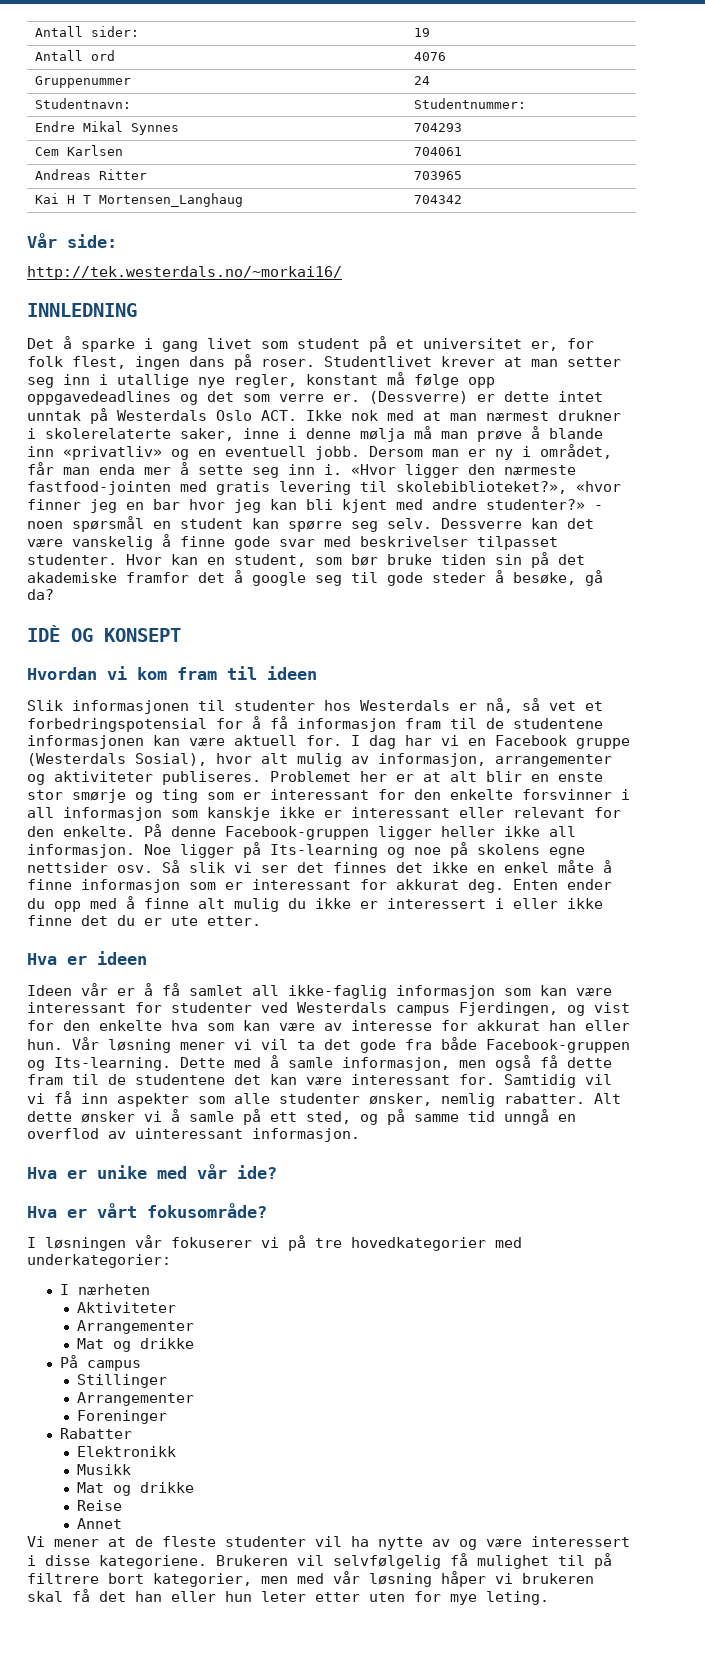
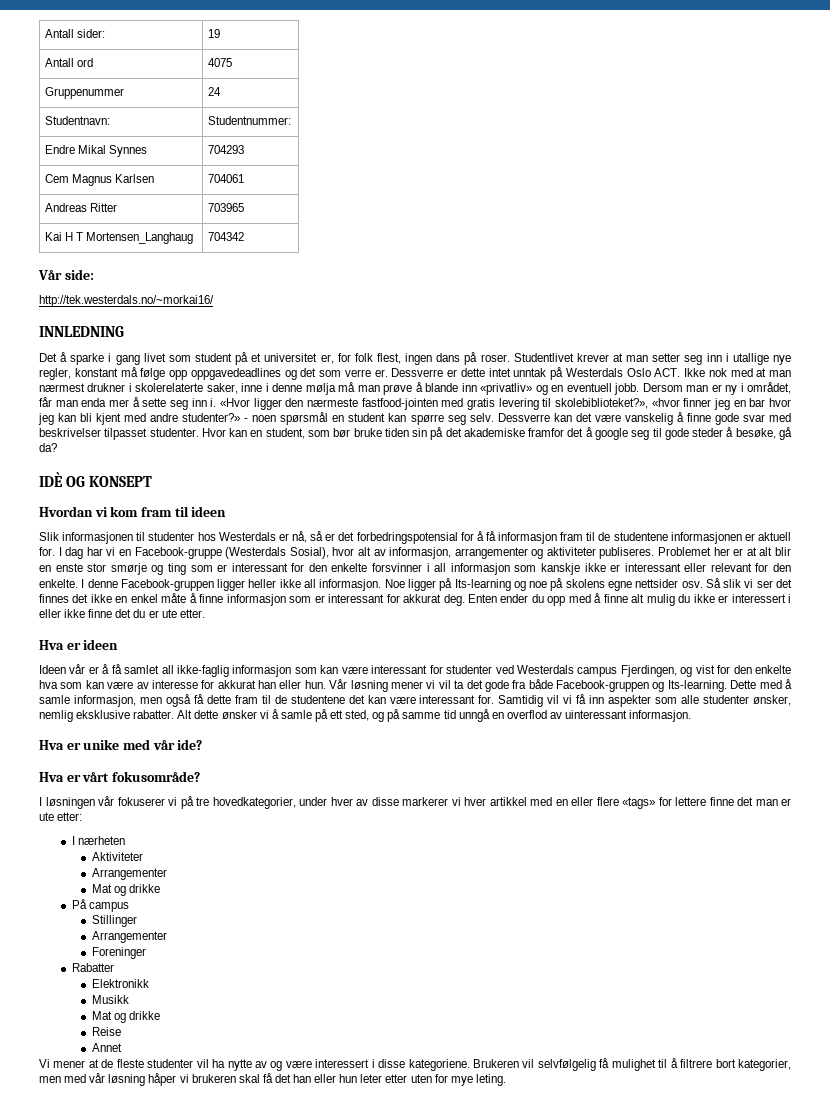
- Antall ord | 4076
+ Antall ord | 4075
- Cem Karlsen | 704061
+ Cem Magnus Karlsen | 704061
- (Dessverre) er dette intet unntak på Westerdals Oslo ACT. Ikke nok med at man nærmest drukner i skolerelaterte saker, inne i denne mølja må man prøve å blande inn «privatliv» og en eventuell jobb.
+ Dessverre er dette intet unntak på Westerdals Oslo ACT. Ikke nok med at man nærmest drukner i skolerelaterte saker, inne i denne mølja må man prøve å blande inn «privatliv» og en eventuell jobb.
- Slik informasjonen til studenter hos Westerdals er nå, så vet et forbedringspotensial for å få informasjon fram til de studentene informasjonen kan være aktuell for.
+ Slik informasjonen til studenter hos Westerdals er nå, så er det forbedringspotensial for å få informasjon fram til de studentene informasjonen er aktuell for.
- I dag har vi en Facebook gruppe (Westerdals Sosial), hvor alt mulig av informasjon, arrangementer og aktiviteter publiseres.
+ I dag har vi en Facebook-gruppe (Westerdals Sosial), hvor alt av informasjon, arrangementer og aktiviteter publiseres.
- På denne Facebook-gruppen ligger heller ikke all informasjon.
+ I denne Facebook-gruppen ligger heller ikke all informasjon.
- Samtidig vil vi få inn aspekter som alle studenter ønsker, nemlig rabatter.
+ Samtidig vil vi få inn aspekter som alle studenter ønsker, nemlig eksklusive rabatter.
- I løsningen vår fokuserer vi på tre hovedkategorier med underkategorier:
+ I løsningen vår fokuserer vi på tre hovedkategorier, under hver av disse markerer vi hver artikkel med en eller flere «tags» for lettere finne det man er ute etter:
- Brukeren vil selvfølgelig få mulighet til på filtrere bort kategorier, men med vår løsning håper vi brukeren skal få det han eller hun leter etter uten for mye leting.
+ Brukeren vil selvfølgelig få mulighet til å filtrere bort kategorier, men med vår løsning håper vi brukeren skal få det han eller hun leter etter uten for mye leting.

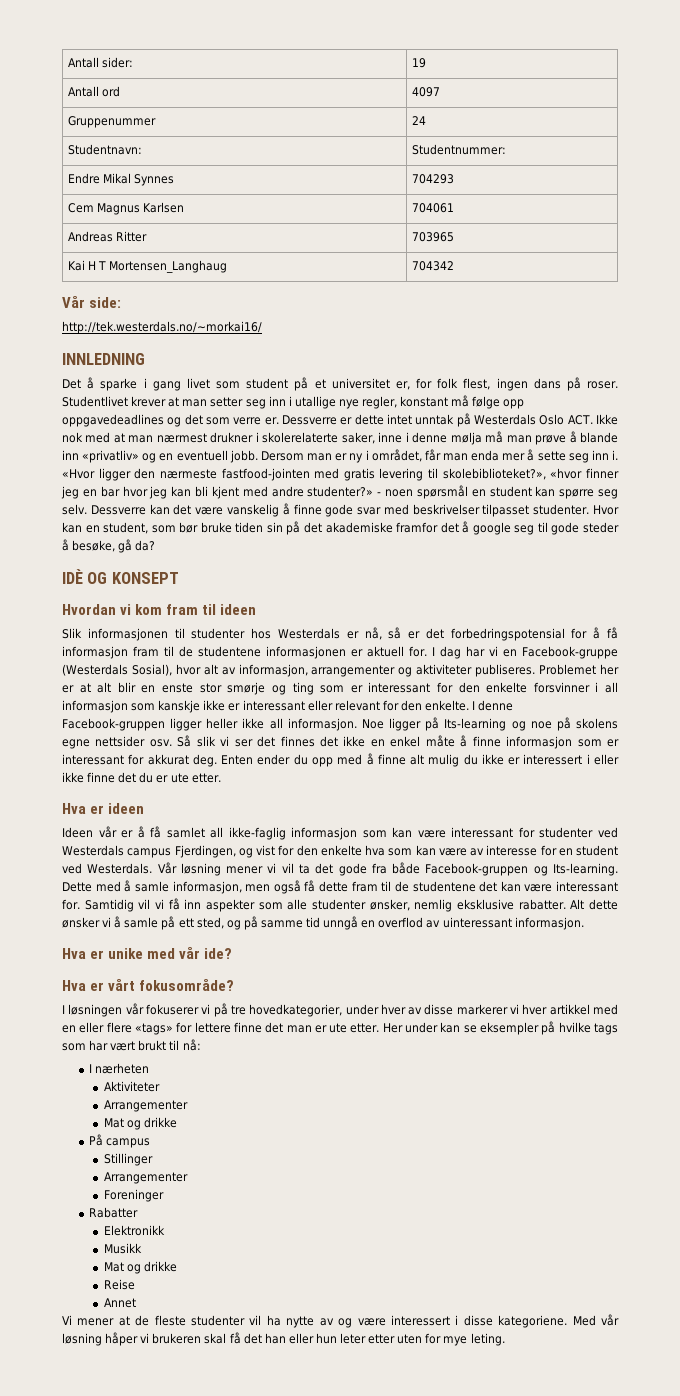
- Antall ord | 4075
+ Antall ord | 4097
- Ideen vår er å få samlet all ikke-faglig informasjon som kan være interessant for studenter ved Westerdals campus Fjerdingen, og vist for den enkelte hva som kan være av interesse for akkurat han eller hun.
+ Ideen vår er å få samlet all ikke-faglig informasjon som kan være interessant for studenter ved Westerdals campus Fjerdingen, og vist for den enkelte hva som kan være av interesse for en student ved Westerdals.
- I løsningen vår fokuserer vi på tre hovedkategorier, under hver av disse markerer vi hver artikkel med en eller flere «tags» for lettere finne det man er ute etter:
+ I løsningen vår fokuserer vi på tre hovedkategorier, under hver av disse markerer vi hver artikkel med en eller flere «tags» for lettere finne det man er ute etter. Her under kan se eksempler på hvilke tags som har vært brukt til nå:
- Brukeren vil selvfølgelig få mulighet til å filtrere bort kategorier, men med vår løsning håper vi brukeren skal få det han eller hun leter etter uten for mye leting.
+ Med vår løsning håper vi brukeren skal få det han eller hun leter etter uten for mye leting.

